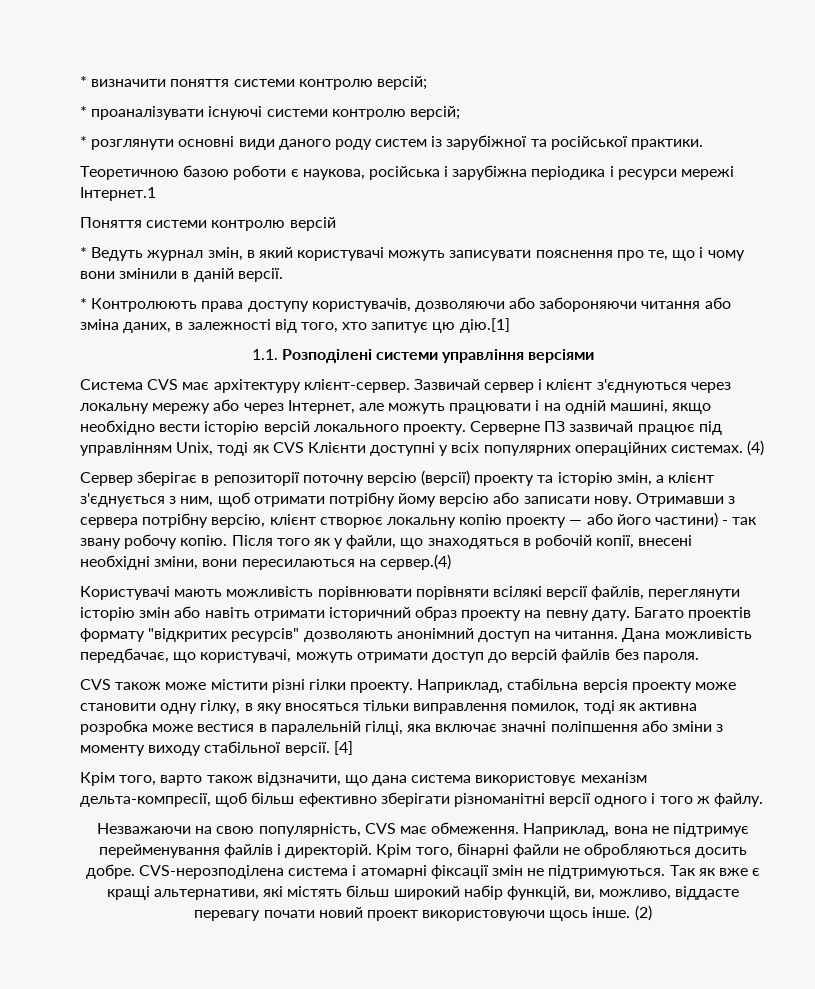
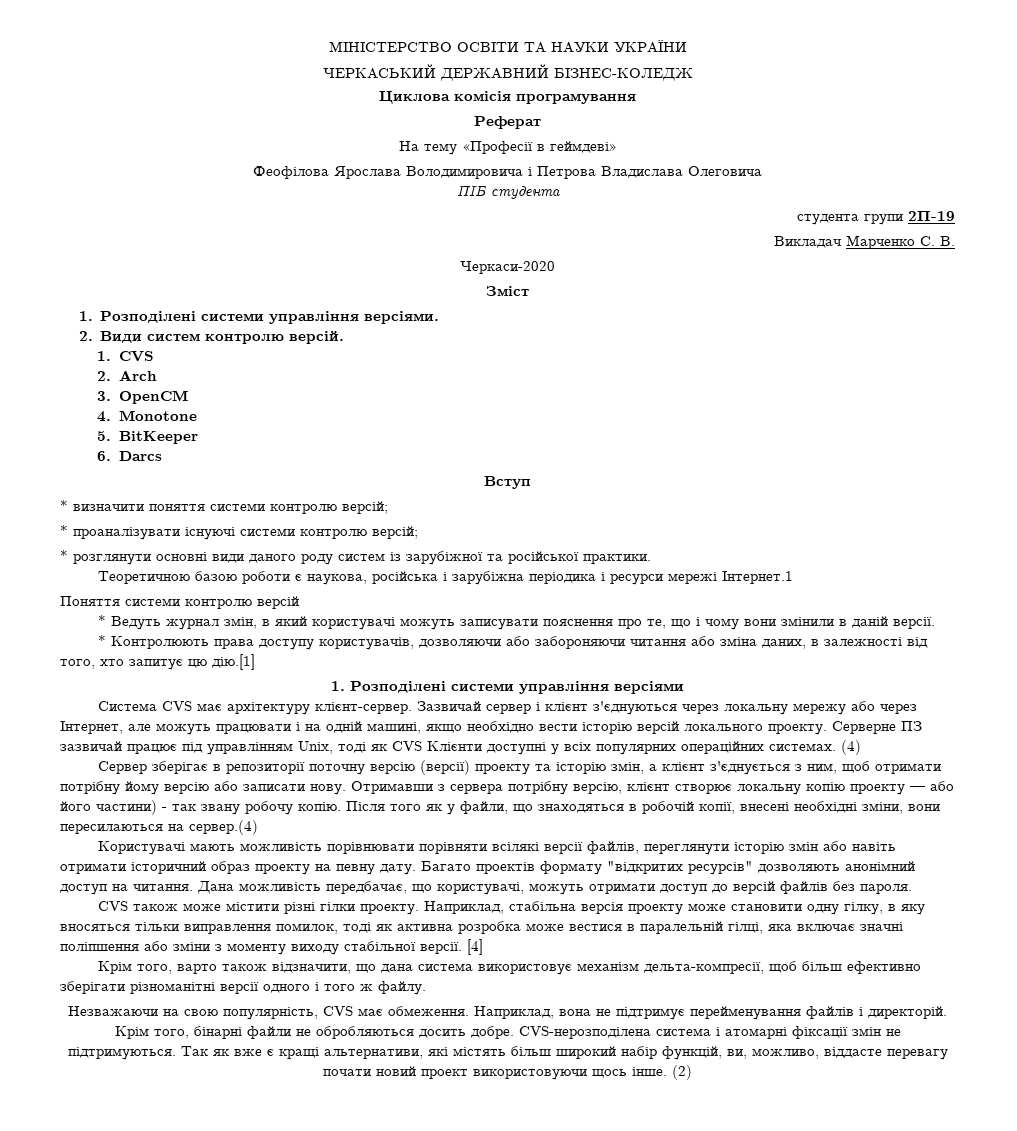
+ МІНІСТЕРСТВО ОСВІТИ ТА НАУКИ УКРАЇНИ
+ ЧЕРКАСЬКИЙ ДЕРЖАВНИЙ БІЗНЕС-КОЛЕДЖ
+ Циклова комісія програмування
+ Реферат
+ На тему «Професії в геймдеві»
+ Феофілова Ярослава Володимировича і Петрова Владислава Олеговича
+ ПІБ студента
+ студента групи 2П-19
+ Викладач Марченко С. В.
+ Черкаси-2020
+ Зміст
+ 1. Розподілені системи управління версіями.
+ 2. Види систем контролю версій.
+ 1. CVS
+ 2. Arch
+ 3. OpenCM
+ 4. Monotone
+ 5. BitKeeper
+ 6. Darcs
+ Вступ
- 1.1. Розподілені системи управління версіями
+ 1. Розподілені системи управління версіями

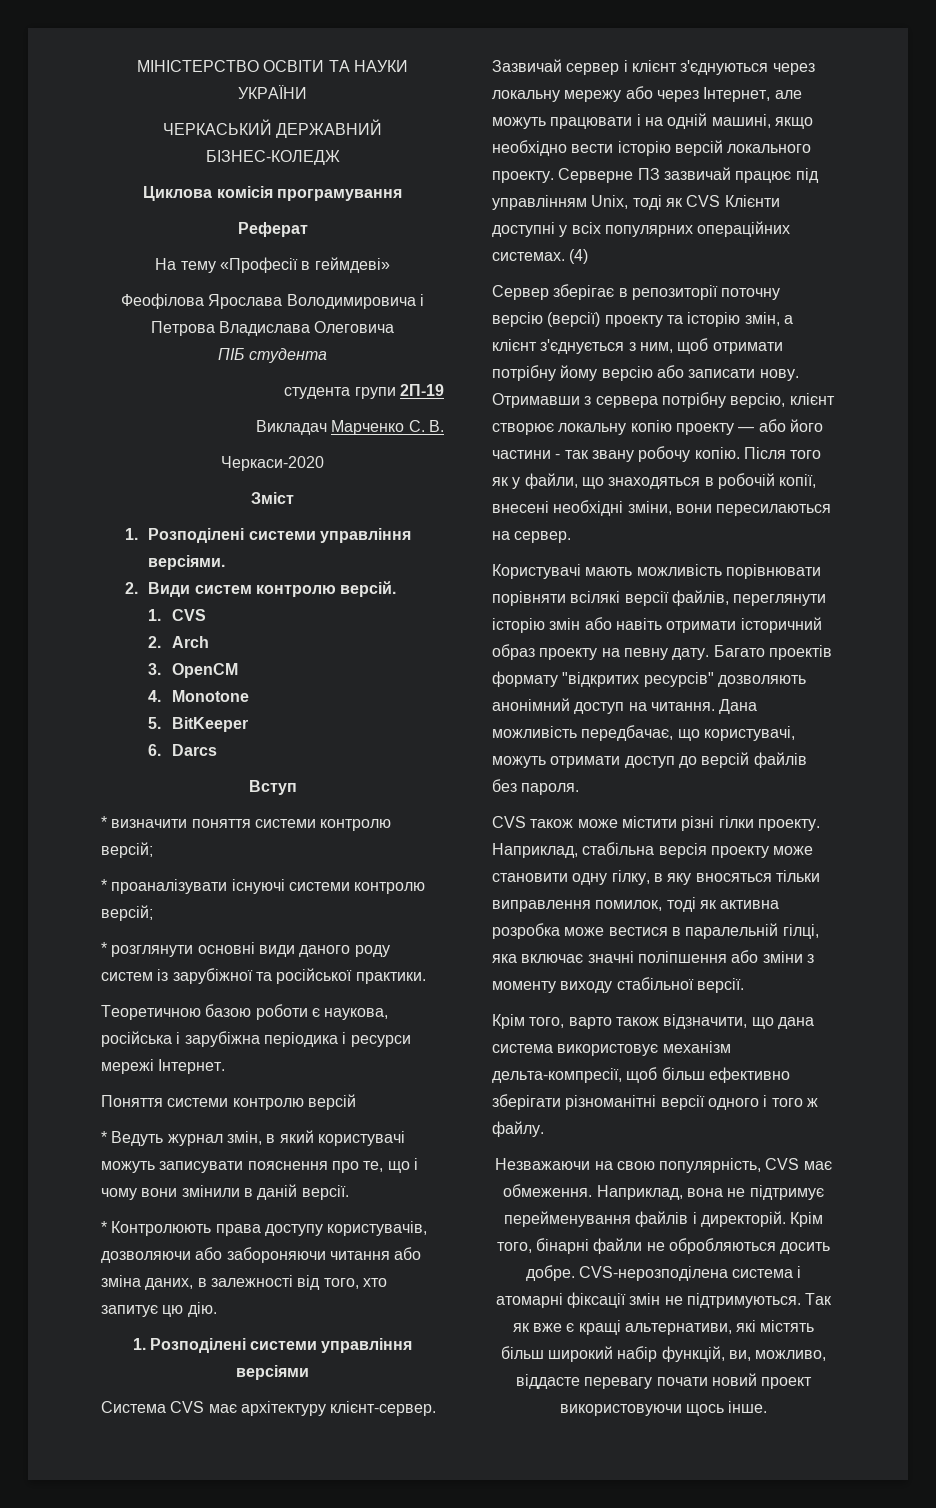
- Теоретичною базою роботи є наукова, російська і зарубіжна періодика і ресурси мережі Інтернет.1
+ Теоретичною базою роботи є наукова, російська і зарубіжна періодика і ресурси мережі Інтернет.
- * Контролюють права доступу користувачів, дозволяючи або забороняючи читання або зміна даних, в залежності від того, хто запитує цю дію.[1]
+ * Контролюють права доступу користувачів, дозволяючи або забороняючи читання або зміна даних, в залежності від того, хто запитує цю дію.
- Отримавши з сервера потрібну версію, клієнт створює локальну копію проекту — або його частини) - так звану робочу копію.
+ Отримавши з сервера потрібну версію, клієнт створює локальну копію проекту — або його частини - так звану робочу копію.
- Після того як у файли, що знаходяться в робочій копії, внесені необхідні зміни, вони пересилаються на сервер.(4)
+ Після того як у файли, що знаходяться в робочій копії, внесені необхідні зміни, вони пересилаються на сервер.
- [4]
- (2)

